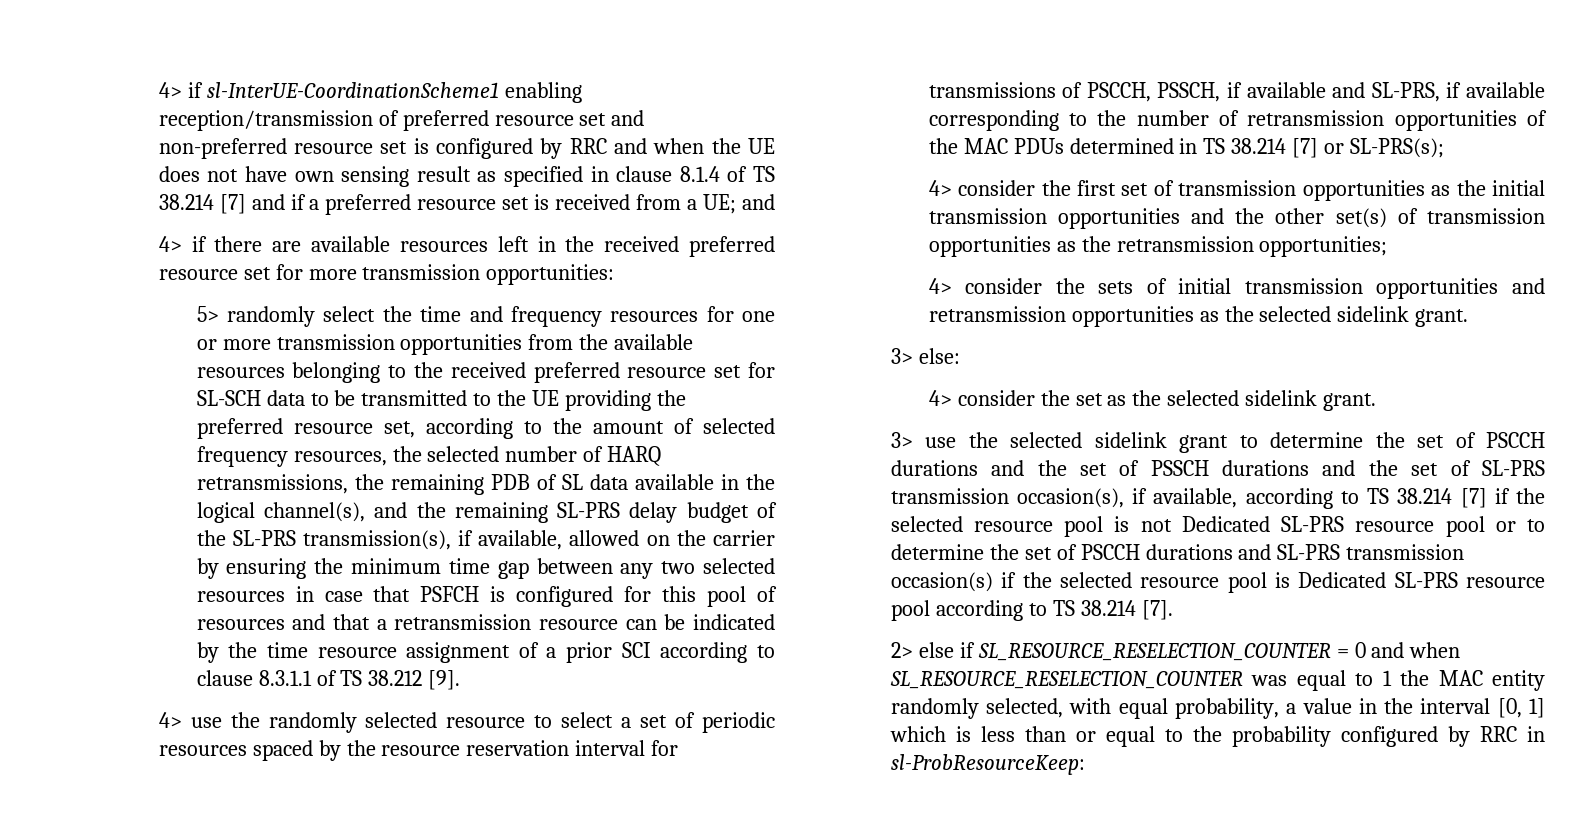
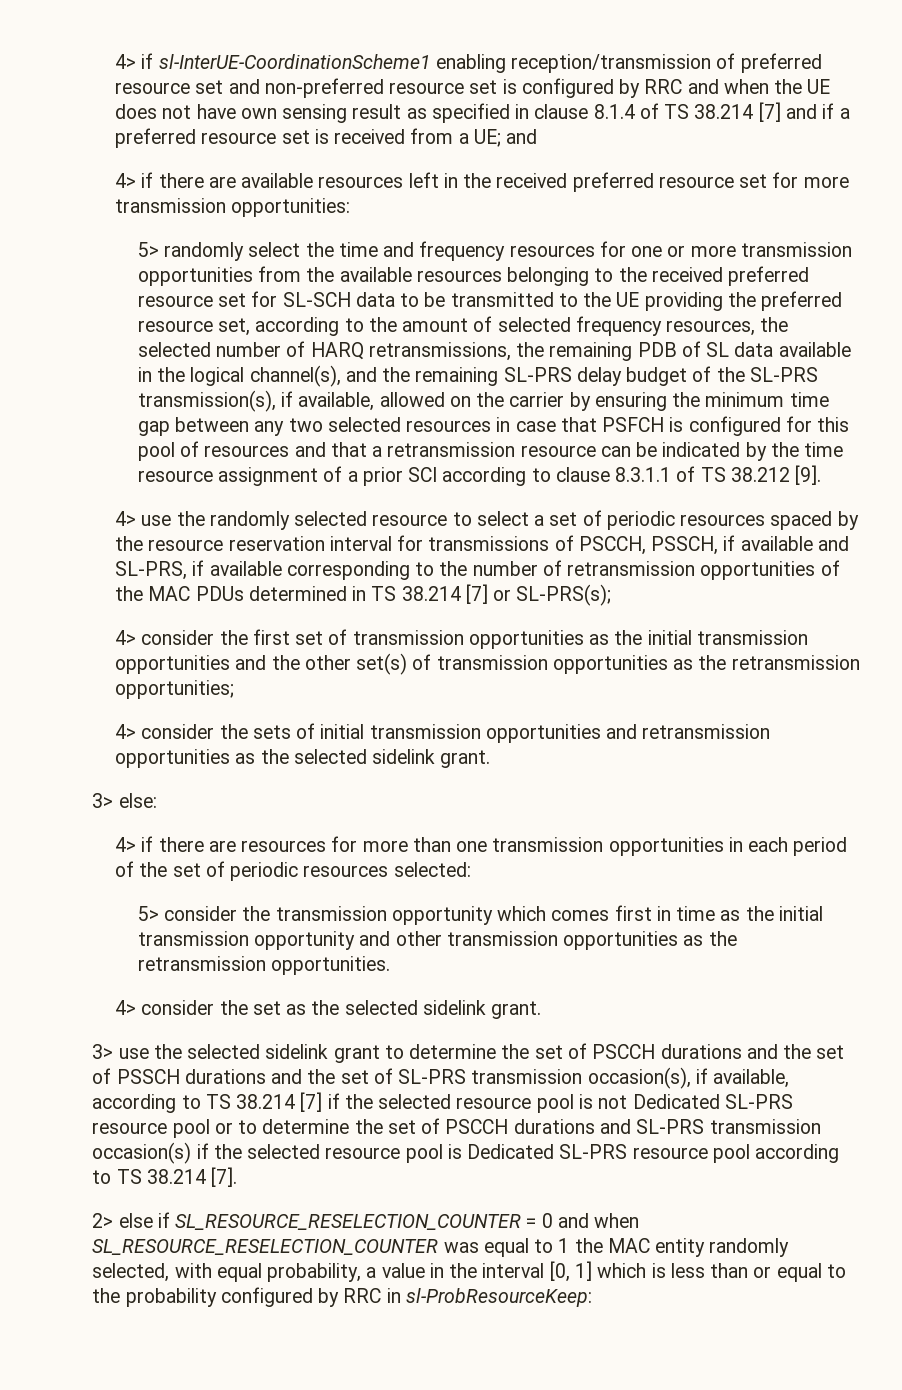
+ 4> if there are resources for more than one transmission opportunities in each period of the set of periodic resources selected:
+ 5> consider the transmission opportunity which comes first in time as the initial transmission opportunity and other transmission opportunities as the retransmission opportunities.

